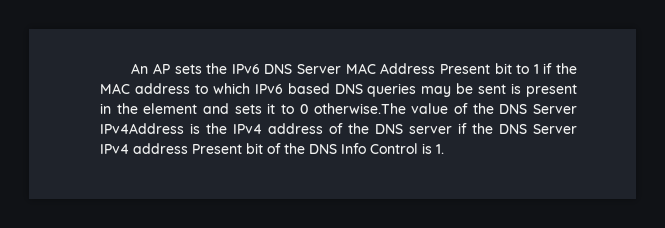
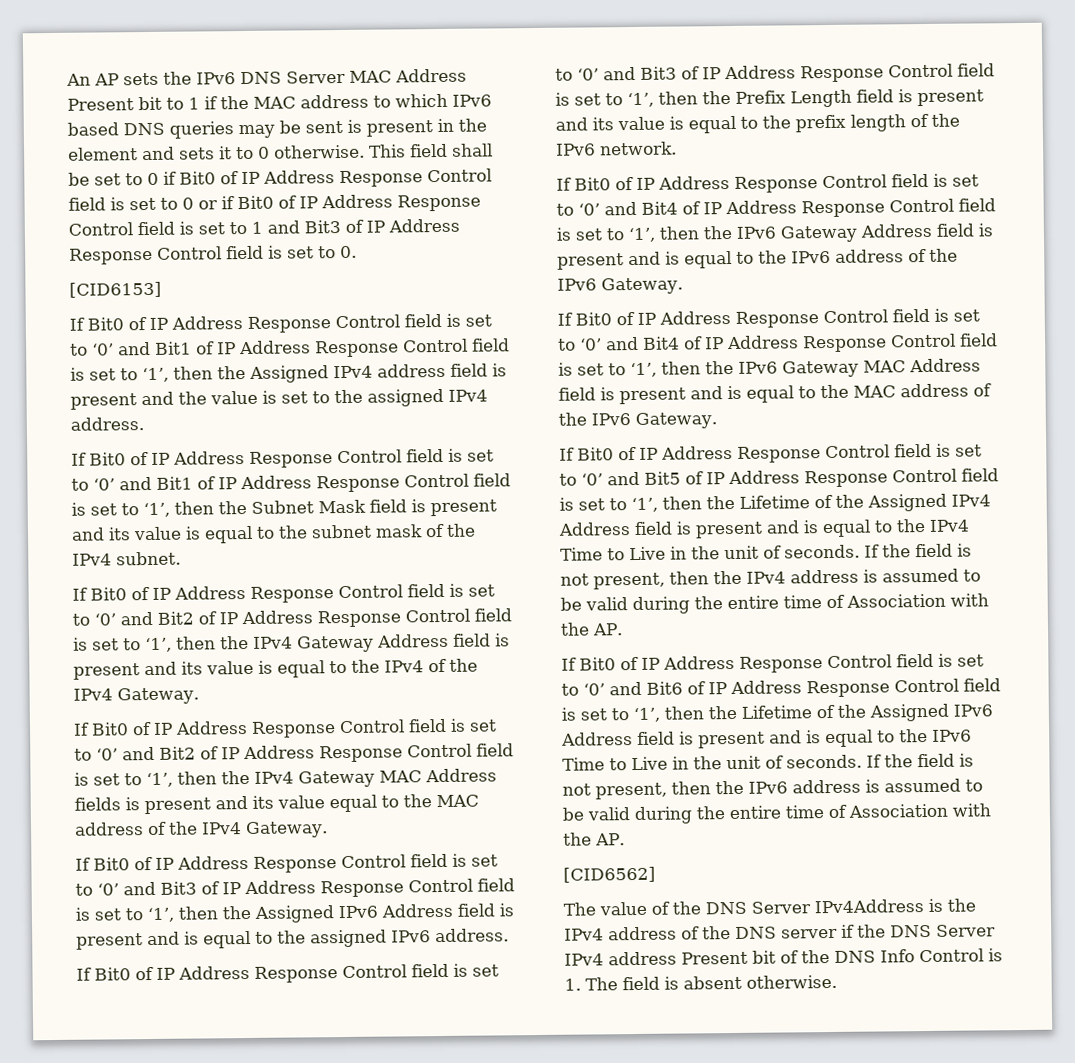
- An AP sets the IPv6 DNS Server MAC Address Present bit to 1 if the MAC address to which IPv6 based DNS queries may be sent is present in the element and sets it to 0 otherwise.The value of the DNS Server IPv4Address is the IPv4 address of the DNS server if the DNS Server IPv4 address Present bit of the DNS Info Control is 1.
+ An AP sets the IPv6 DNS Server MAC Address Present bit to 1 if the MAC address to which IPv6 based DNS queries may be sent is present in the element and sets it to 0 otherwise. This field shall be set to 0 if Bit0 of IP Address Response Control field is set to 0 or if Bit0 of IP Address Response Control field is set to 1 and Bit3 of IP Address Response Control field is set to 0.
+ [CID6153]
+ If Bit0 of IP Address Response Control field is set to ‘0’ and Bit1 of IP Address Response Control field is set to ‘1’, then the Assigned IPv4 address field is present and the value is set to the assigned IPv4 address.
+ If Bit0 of IP Address Response Control field is set to ‘0’ and Bit1 of IP Address Response Control field is set to ‘1’, then the Subnet Mask field is present and its value is equal to the subnet mask of the IPv4 subnet.
+ If Bit0 of IP Address Response Control field is set to ‘0’ and Bit2 of IP Address Response Control field is set to ‘1’, then the IPv4 Gateway Address field is present and its value is equal to the IPv4 of the IPv4 Gateway.
+ If Bit0 of IP Address Response Control field is set to ‘0’ and Bit2 of IP Address Response Control field is set to ‘1’, then the IPv4 Gateway MAC Address fields is present and its value equal to the MAC address of the IPv4 Gateway.
+ If Bit0 of IP Address Response Control field is set to ‘0’ and Bit3 of IP Address Response Control field is set to ‘1’, then the Assigned IPv6 Address field is present and is equal to the assigned IPv6 address.
+ If Bit0 of IP Address Response Control field is set to ‘0’ and Bit3 of IP Address Response Control field is set to ‘1’, then the Prefix Length field is present and its value is equal to the prefix length of the IPv6 network.
+ If Bit0 of IP Address Response Control field is set to ‘0’ and Bit4 of IP Address Response Control field is set to ‘1’, then the IPv6 Gateway Address field is present and is equal to the IPv6 address of the IPv6 Gateway.
+ If Bit0 of IP Address Response Control field is set to ‘0’ and Bit4 of IP Address Response Control field is set to ‘1’, then the IPv6 Gateway MAC Address field is present and is equal to the MAC address of the IPv6 Gateway.
+ If Bit0 of IP Address Response Control field is set to ‘0’ and Bit5 of IP Address Response Control field is set to ‘1’, then the Lifetime of the Assigned IPv4 Address field is present and is equal to the IPv4 Time to Live in the unit of seconds. If the field is not present, then the IPv4 address is assumed to be valid during the entire time of Association with the AP.
+ If Bit0 of IP Address Response Control field is set to ‘0’ and Bit6 of IP Address Response Control field is set to ‘1’, then the Lifetime of the Assigned IPv6 Address field is present and is equal to the IPv6 Time to Live in the unit of seconds. If the field is not present, then the IPv6 address is assumed to be valid during the entire time of Association with the AP.
+ [CID6562]
+ The value of the DNS Server IPv4Address is the IPv4 address of the DNS server if the DNS Server IPv4 address Present bit of the DNS Info Control is 1. The field is absent otherwise.

